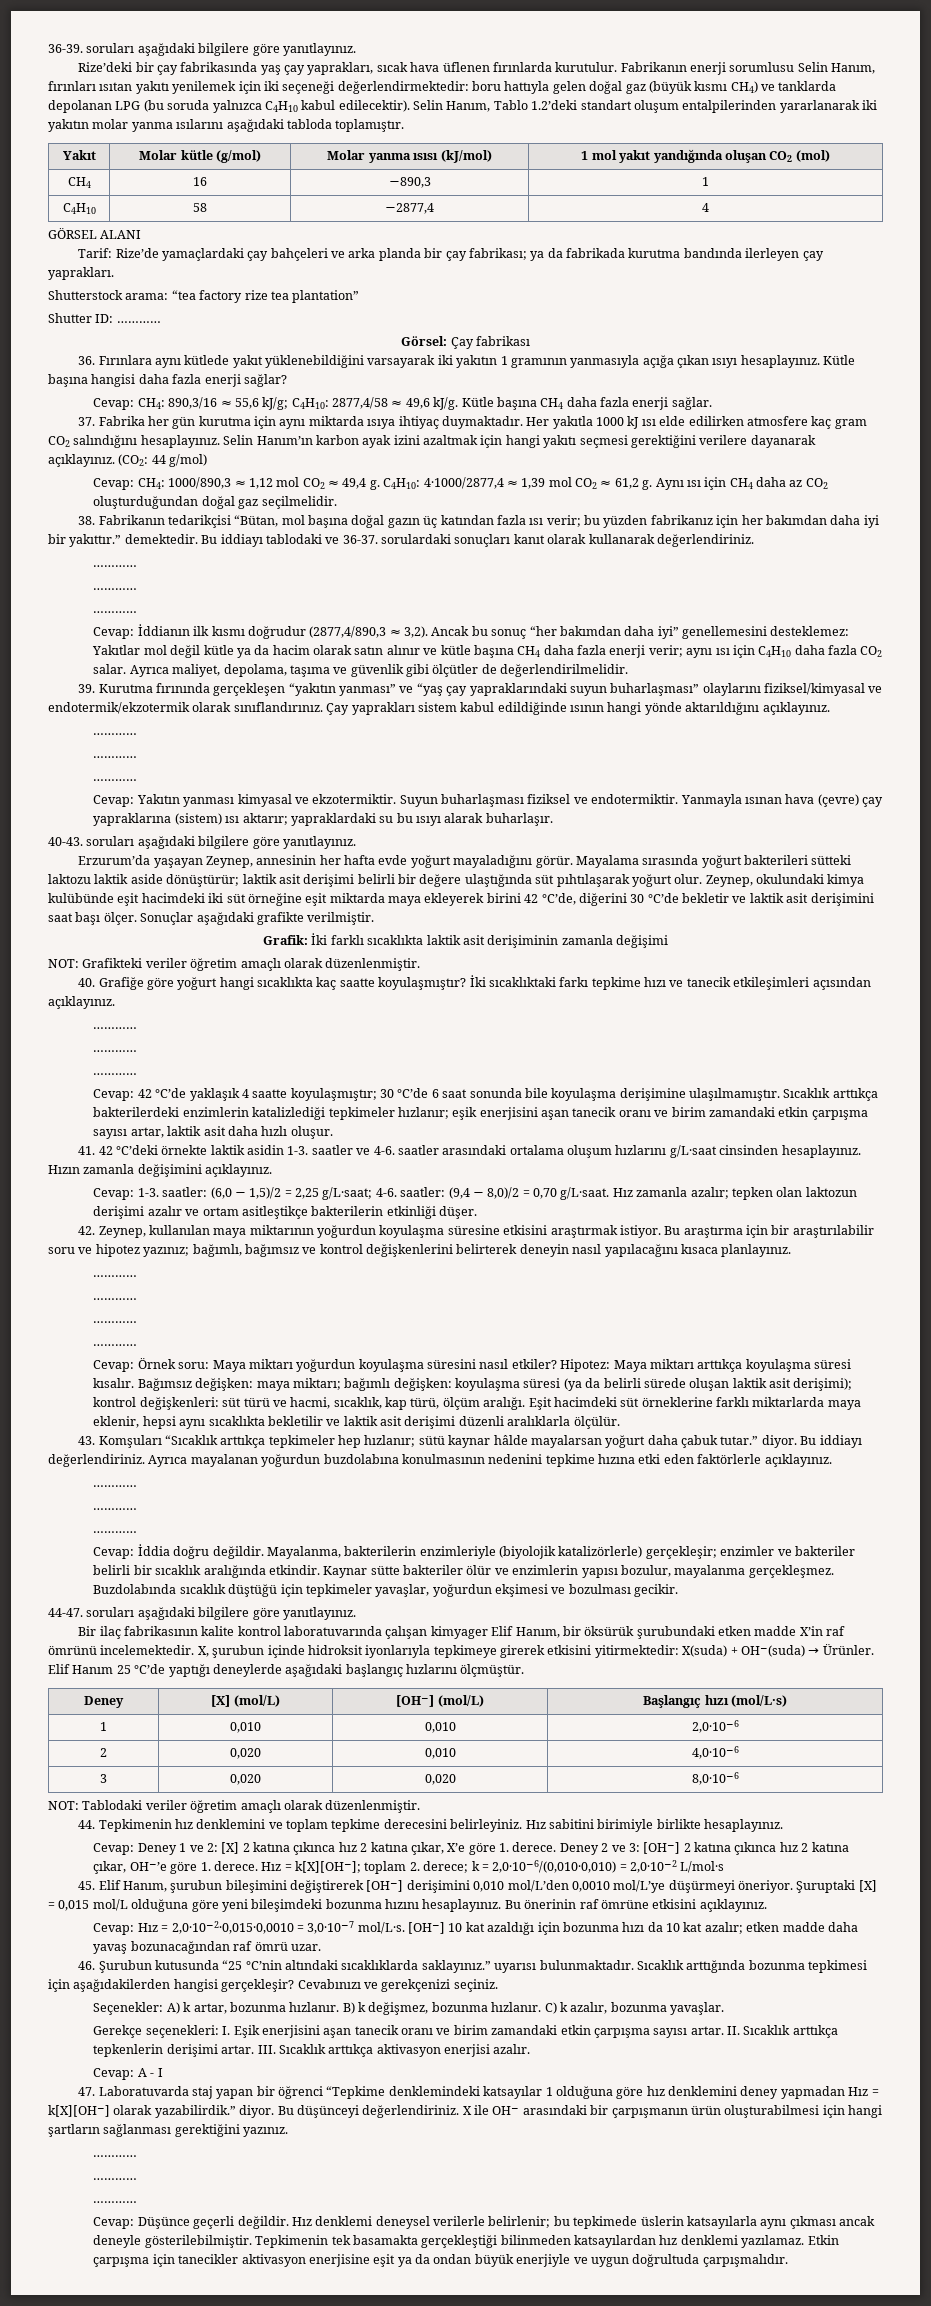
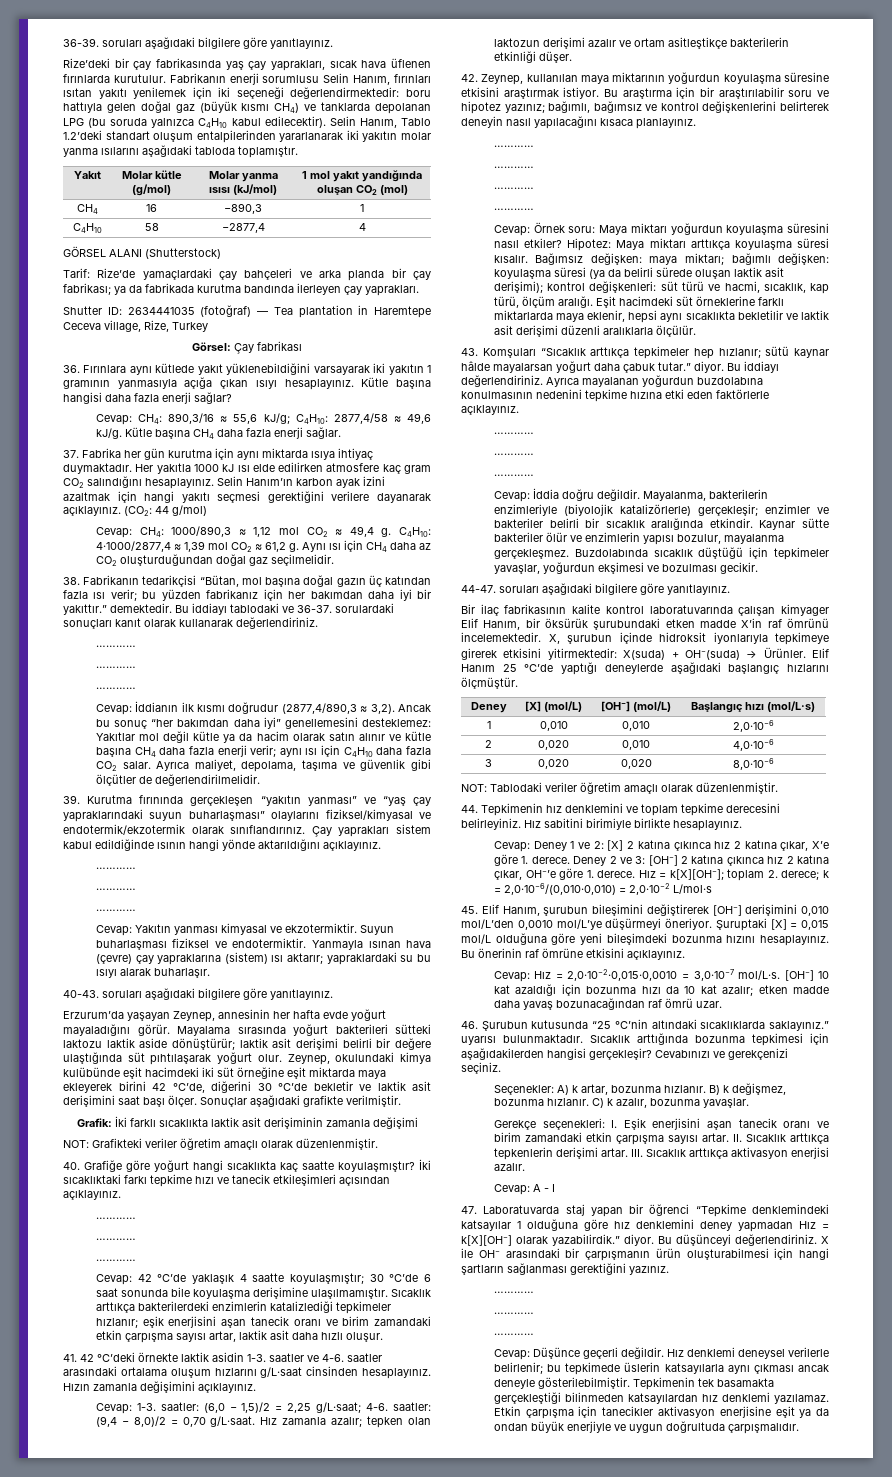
- GÖRSEL ALANI
+ GÖRSEL ALANI (Shutterstock)
- Shutterstock arama: “tea factory rize tea plantation”
- Shutter ID: …………
+ Shutter ID: 2634441035 (fotoğraf) — Tea plantation in Haremtepe Ceceva village, Rize, Turkey

